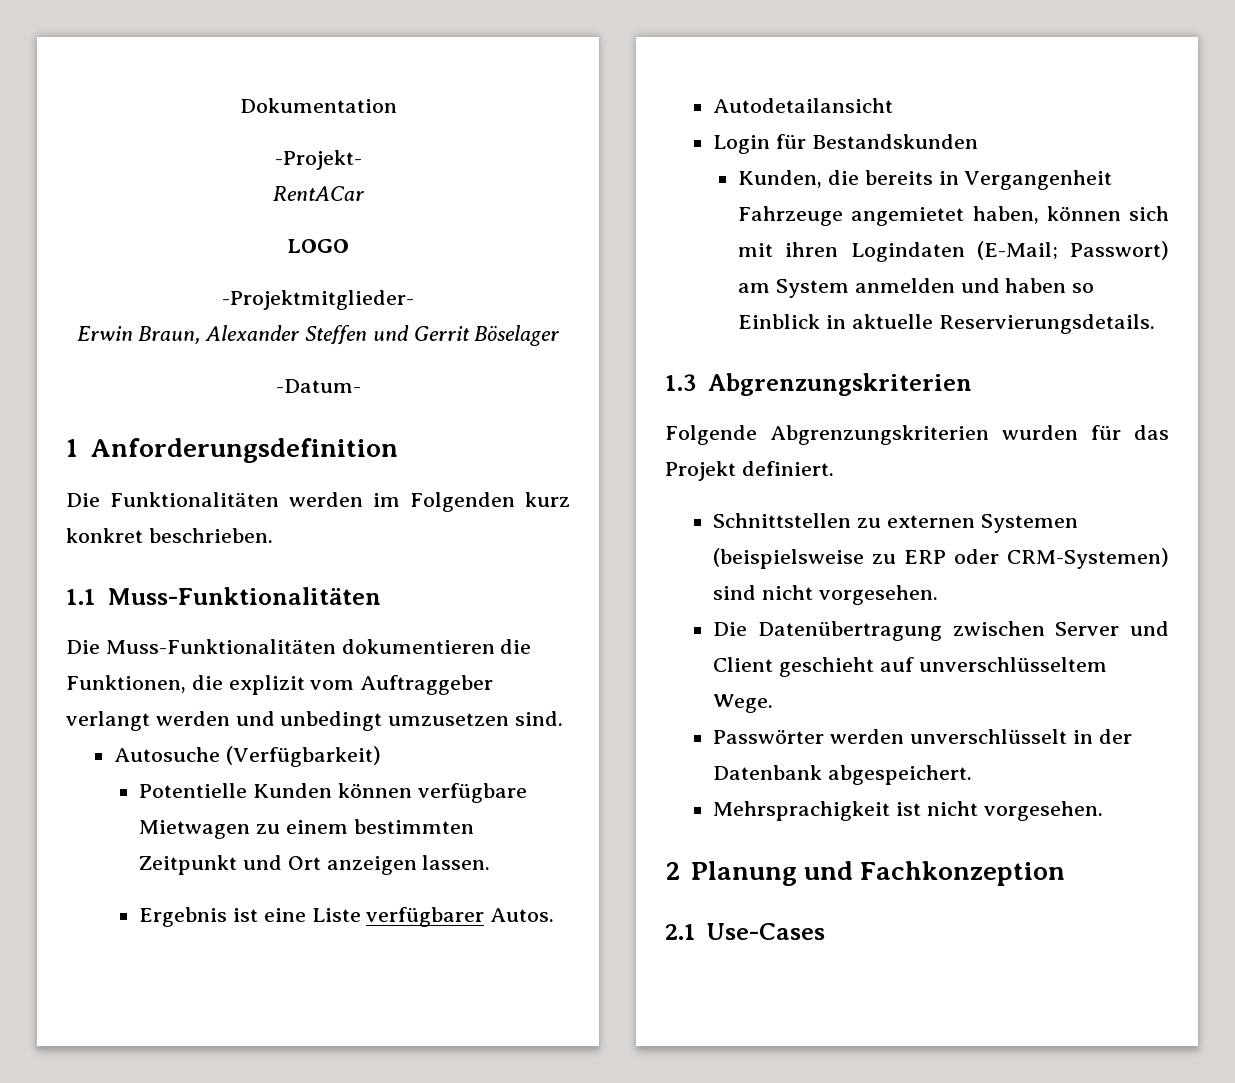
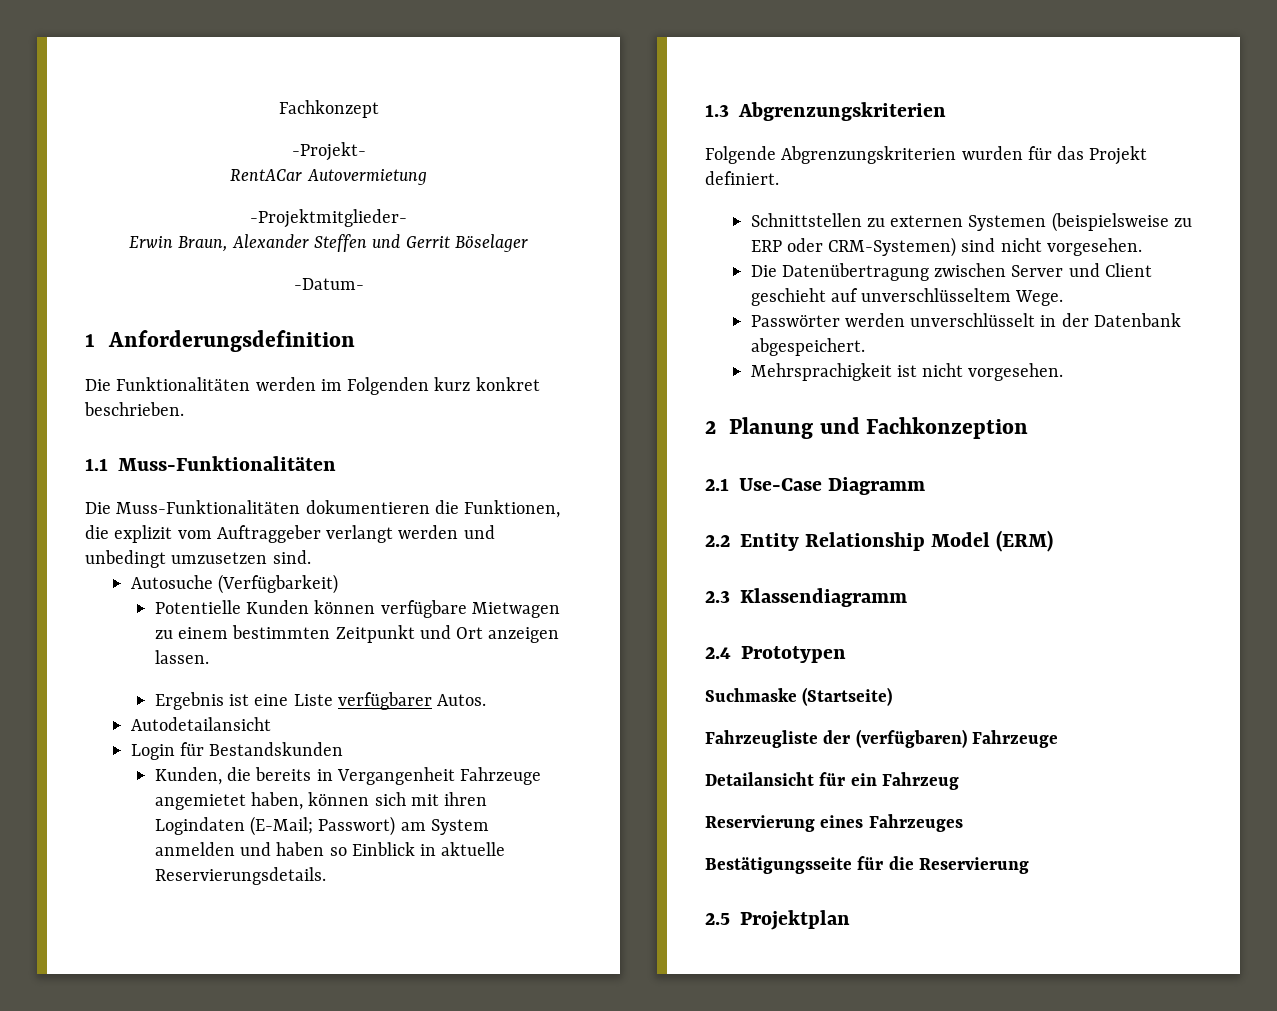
- Dokumentation
+ Fachkonzept
- RentACar
- LOGO
+ RentACar Autovermietung
- 2.1 Use-Cases
+ 2.1 Use-Case Diagramm
+ 2.2 Entity Relationship Model (ERM)
+ 2.3 Klassendiagramm
+ 2.4 Prototypen
+ Suchmaske (Startseite)
+ Fahrzeugliste der (verfügbaren) Fahrzeuge
+ Detailansicht für ein Fahrzeug
+ Reservierung eines Fahrzeuges
+ Bestätigungsseite für die Reservierung
+ 2.5 Projektplan

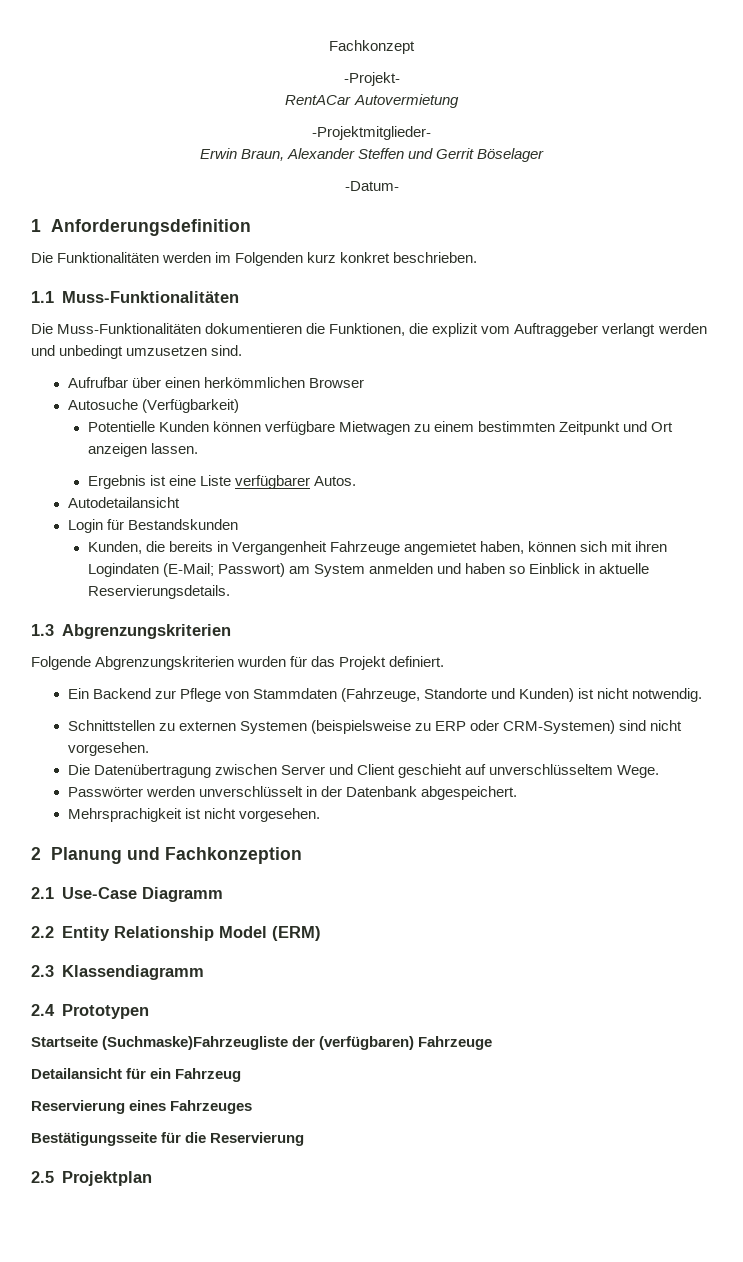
+ Aufrufbar über einen herkömmlichen Browser
+ Ein Backend zur Pflege von Stammdaten (Fahrzeuge, Standorte und Kunden) ist nicht notwendig.
- Suchmaske (Startseite)
- Fahrzeugliste der (verfügbaren) Fahrzeuge
+ Startseite (Suchmaske)Fahrzeugliste der (verfügbaren) Fahrzeuge

